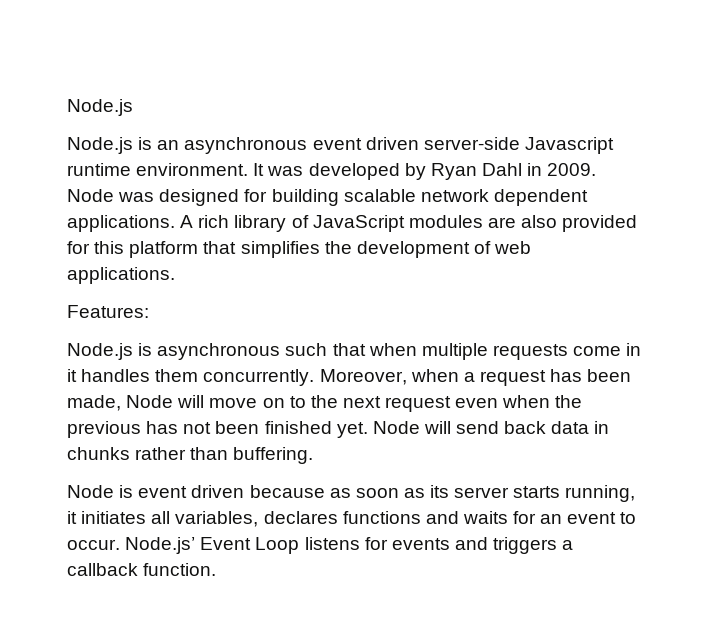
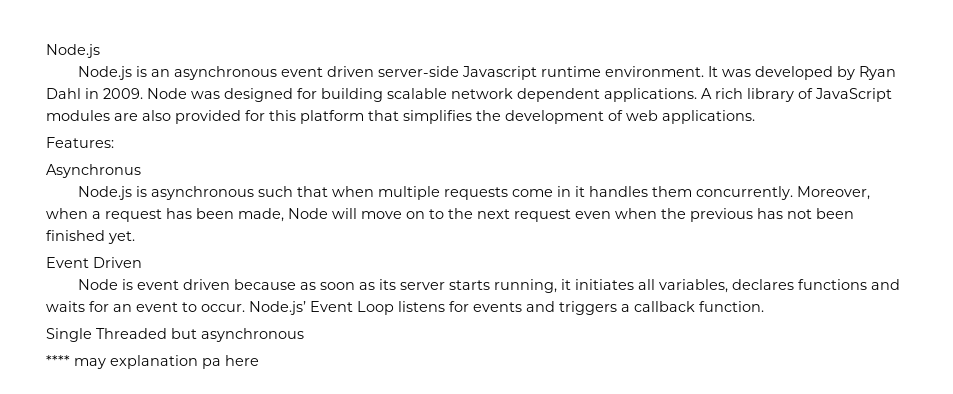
+ Asynchronus
- Moreover, when a request has been made, Node will move on to the next request even when the previous has not been finished yet. Node will send back data in chunks rather than buffering.
+ Moreover, when a request has been made, Node will move on to the next request even when the previous has not been finished yet.
+ Event Driven
+ Single Threaded but asynchronous
+ **** may explanation pa here

